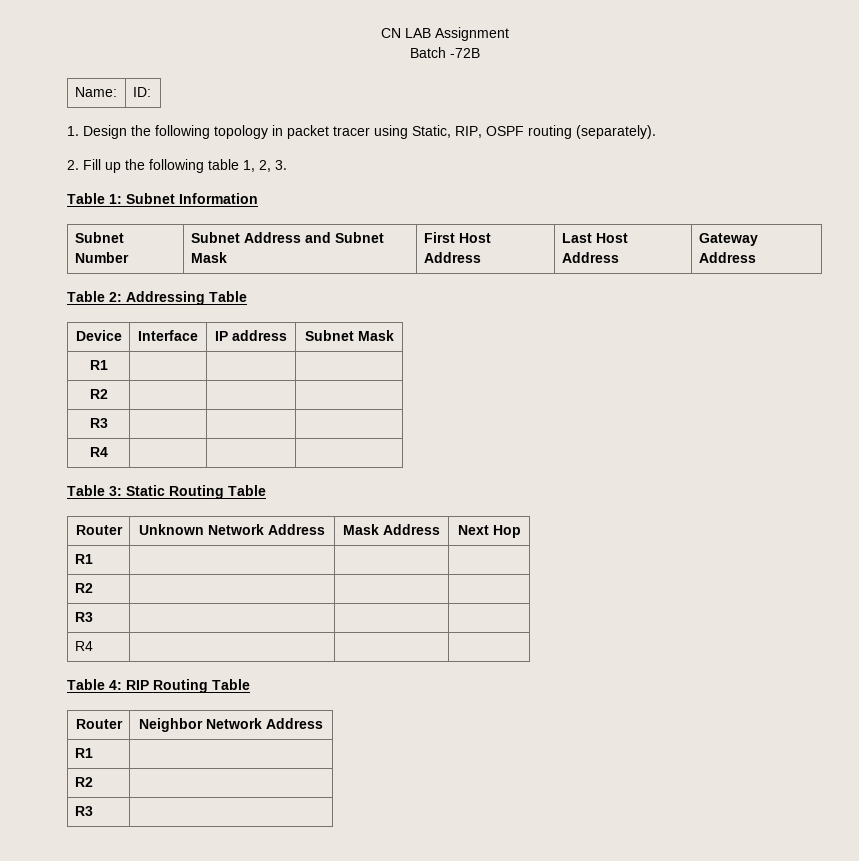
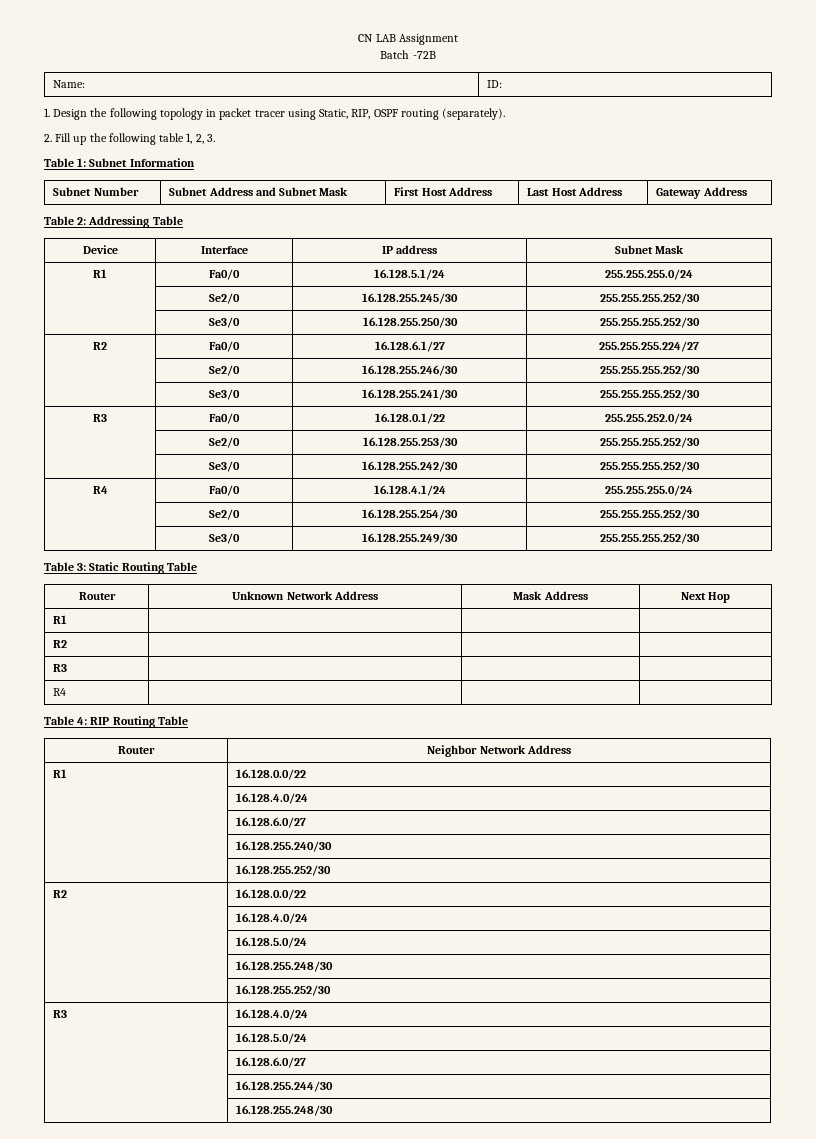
  Device | Interface | IP address | Subnet Mask
- R1 | | |
- R2 | | |
- R3 | | |
- R4 | | |
+ R1 | Fa0/0 | 16.128.5.1/24 | 255.255.255.0/24
+ | Se2/0 | 16.128.255.245/30 | 255.255.255.252/30
+ | Se3/0 | 16.128.255.250/30 | 255.255.255.252/30
+ R2 | Fa0/0 | 16.128.6.1/27 | 255.255.255.224/27
+ | Se2/0 | 16.128.255.246/30 | 255.255.255.252/30
+ | Se3/0 | 16.128.255.241/30 | 255.255.255.252/30
+ R3 | Fa0/0 | 16.128.0.1/22 | 255.255.252.0/24
+ | Se2/0 | 16.128.255.253/30 | 255.255.255.252/30
+ | Se3/0 | 16.128.255.242/30 | 255.255.255.252/30
+ R4 | Fa0/0 | 16.128.4.1/24 | 255.255.255.0/24
+ | Se2/0 | 16.128.255.254/30 | 255.255.255.252/30
+ | Se3/0 | 16.128.255.249/30 | 255.255.255.252/30
  Router | Neighbor Network Address
- R1 |
- R2 |
- R3 |
+ R1 | 16.128.0.0/22
+ | 16.128.4.0/24
+ | 16.128.6.0/27
+ | 16.128.255.240/30
+ | 16.128.255.252/30
+ R2 | 16.128.0.0/22
+ | 16.128.4.0/24
+ | 16.128.5.0/24
+ | 16.128.255.248/30
+ | 16.128.255.252/30
+ R3 | 16.128.4.0/24
+ | 16.128.5.0/24
+ | 16.128.6.0/27
+ | 16.128.255.244/30
+ | 16.128.255.248/30

